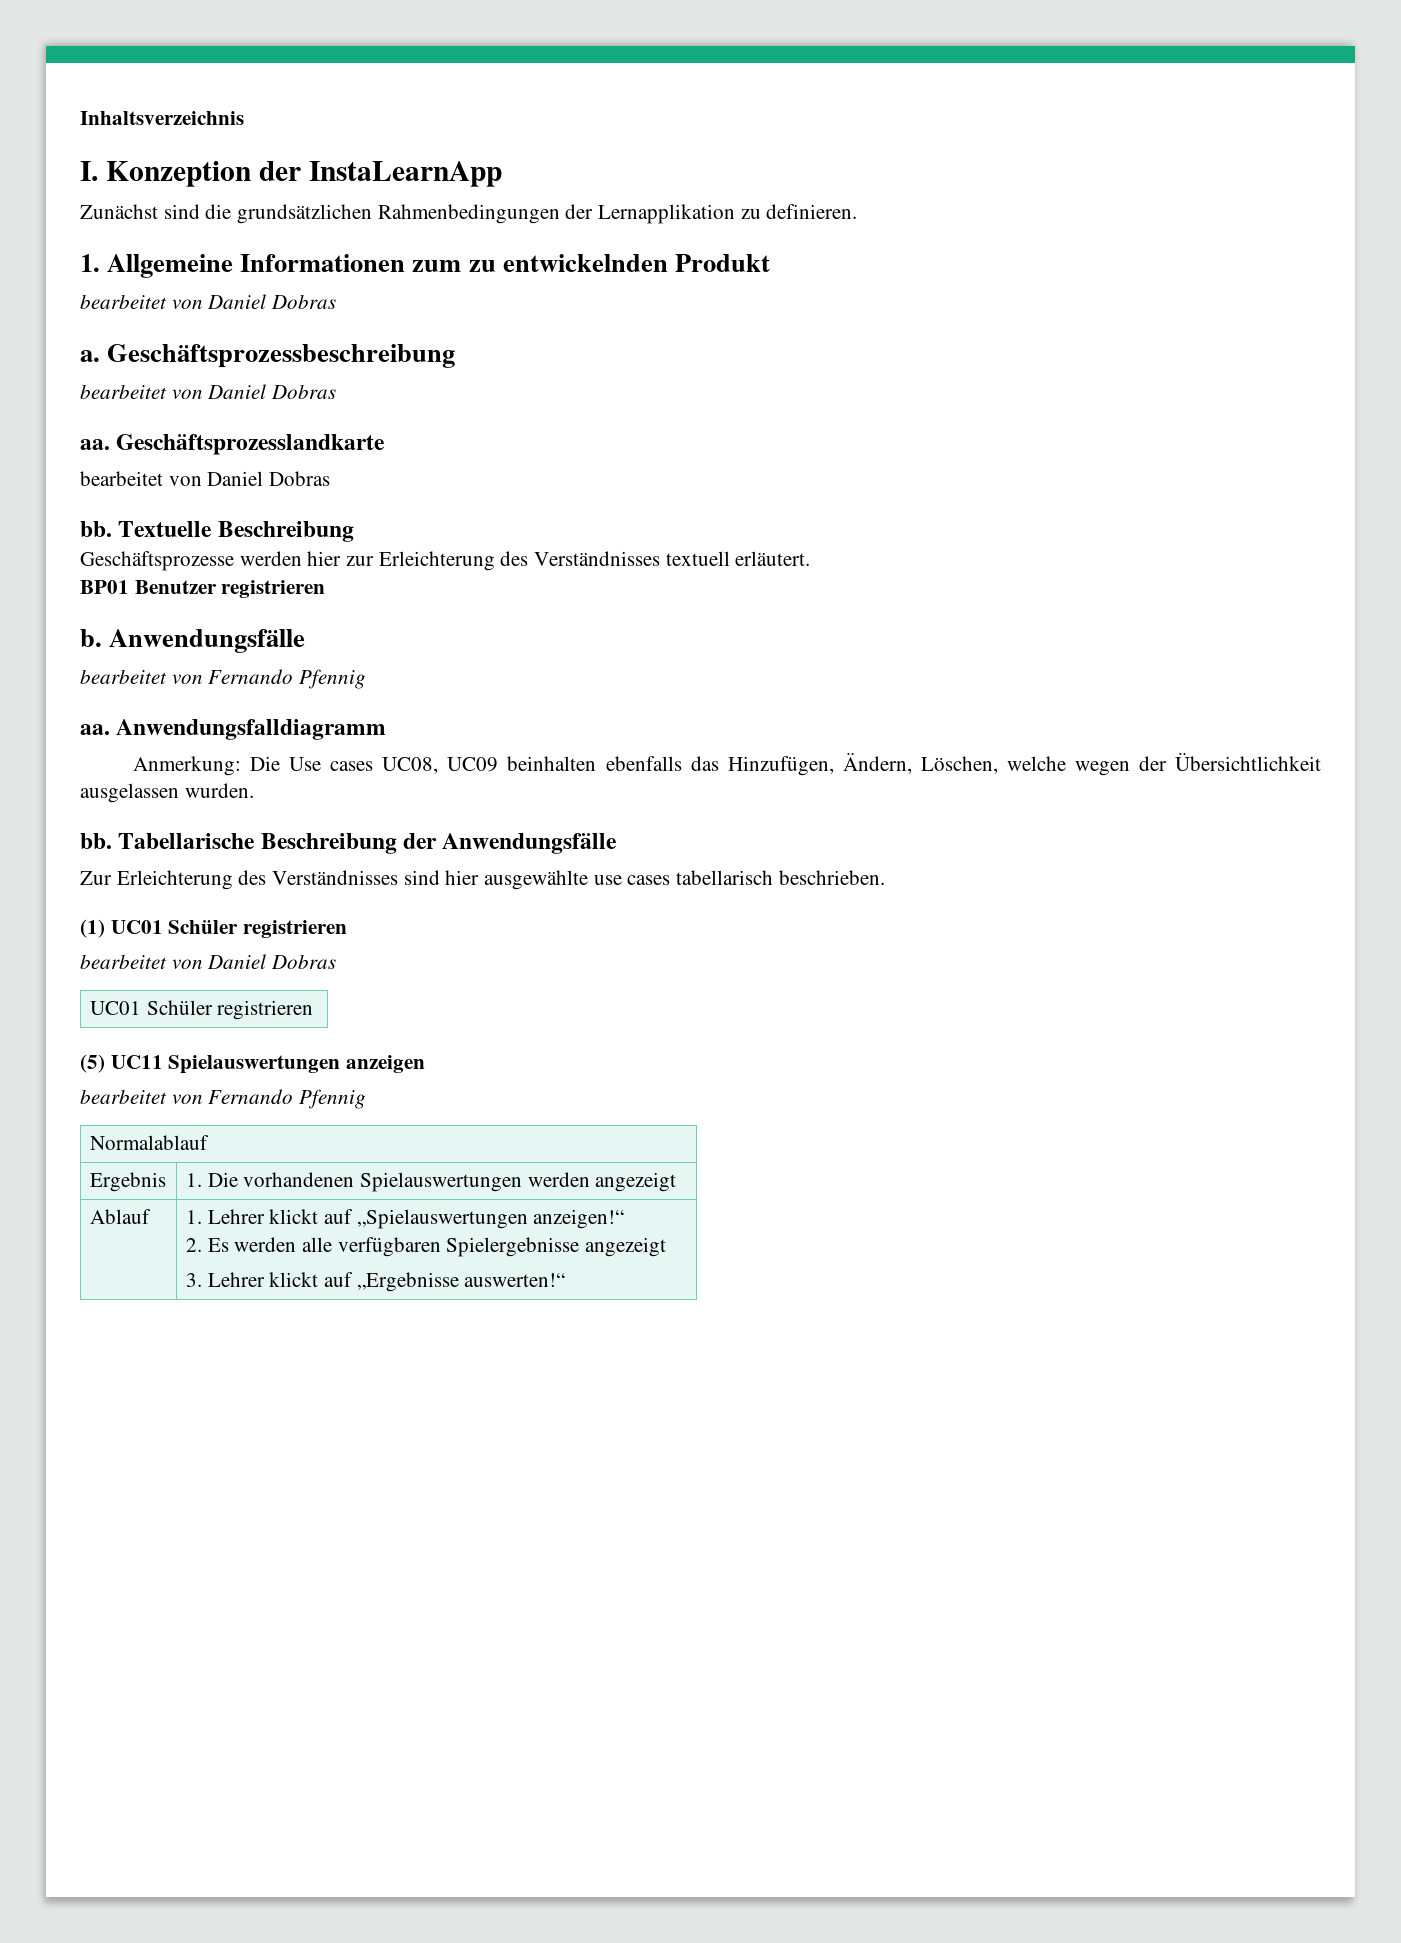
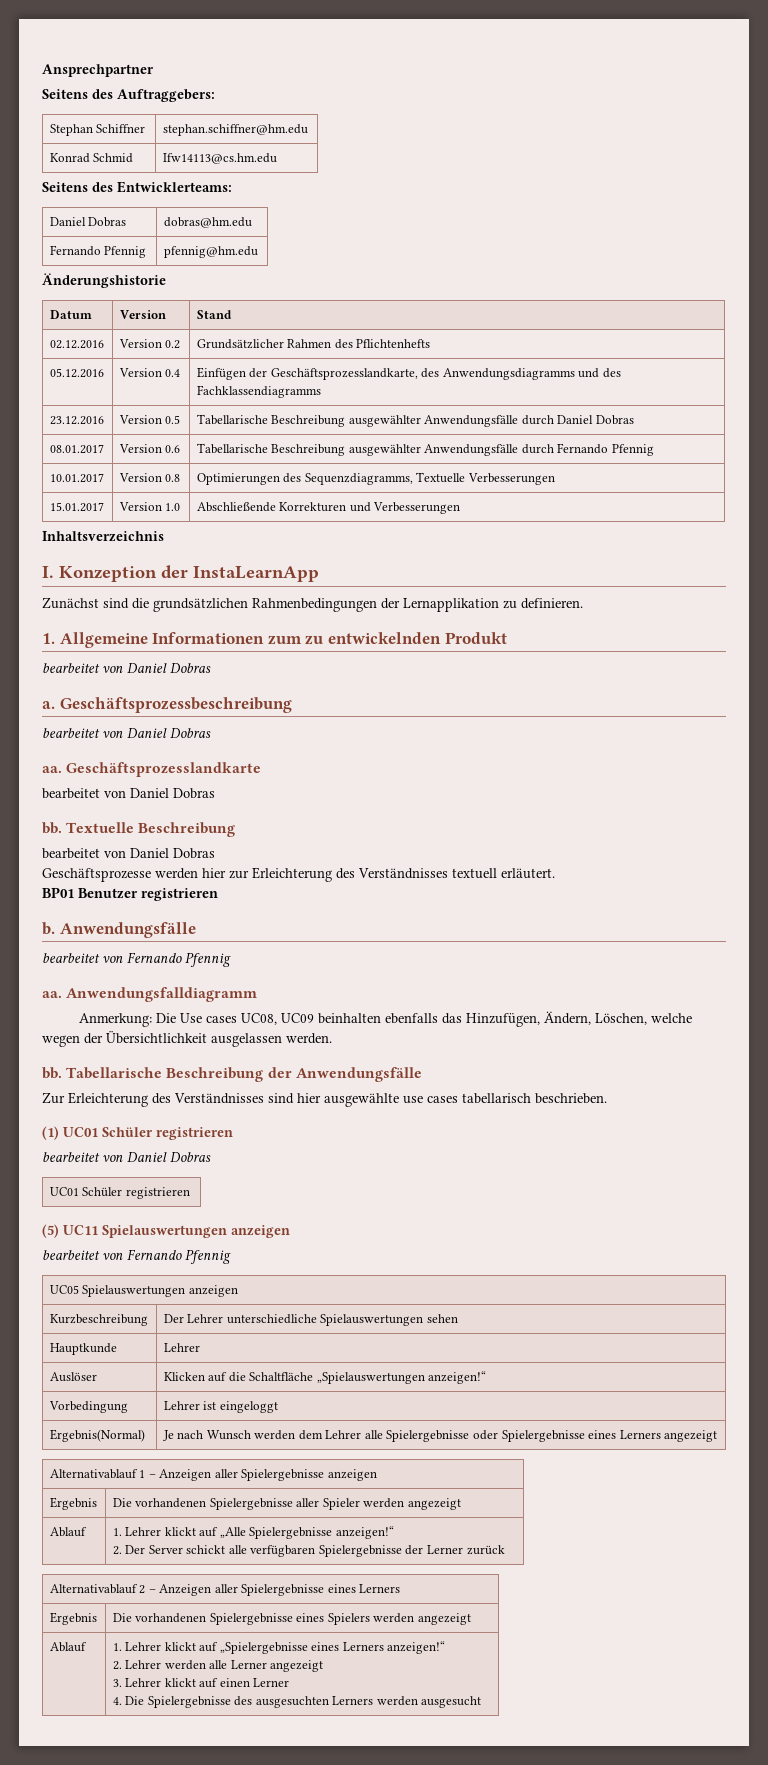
+ Ansprechpartner
+ Seitens des Auftraggebers:
+ Stephan Schiffner | stephan.schiffner@hm.edu
+ Konrad Schmid | Ifw14113@cs.hm.edu
+ Seitens des Entwicklerteams:
+ Daniel Dobras | dobras@hm.edu
+ Fernando Pfennig | pfennig@hm.edu
+ Änderungshistorie
+ Datum | Version | Stand
+ 02.12.2016 | Version 0.2 | Grundsätzlicher Rahmen des Pflichtenhefts
+ 05.12.2016 | Version 0.4 | Einfügen der Geschäftsprozesslandkarte, des Anwendungsdiagramms und des Fachklassendiagramms
+ 23.12.2016 | Version 0.5 | Tabellarische Beschreibung ausgewählter Anwendungsfälle durch Daniel Dobras
+ 08.01.2017 | Version 0.6 | Tabellarische Beschreibung ausgewählter Anwendungsfälle durch Fernando Pfennig
+ 10.01.2017 | Version 0.8 | Optimierungen des Sequenzdiagramms, Textuelle Verbesserungen
+ 15.01.2017 | Version 1.0 | Abschließende Korrekturen und Verbesserungen
  Textuelle Beschreibung
+ bearbeitet von Daniel Dobras
- Anmerkung: Die Use cases UC08, UC09 beinhalten ebenfalls das Hinzufügen, Ändern, Löschen, welche wegen der Übersichtlichkeit ausgelassen wurden.
+ Anmerkung: Die Use cases UC08, UC09 beinhalten ebenfalls das Hinzufügen, Ändern, Löschen, welche wegen der Übersichtlichkeit ausgelassen werden.
- Normalablauf
- Ergebnis | 1. Die vorhandenen Spielauswertungen werden angezeigt
- Ablauf | 1. Lehrer klickt auf „Spielauswertungen anzeigen!“
- 2. Es werden alle verfügbaren Spielergebnisse angezeigt
- 3. Lehrer klickt auf „Ergebnisse auswerten!“
+ UC05 Spielauswertungen anzeigen
+ Kurzbeschreibung | Der Lehrer unterschiedliche Spielauswertungen sehen
+ Hauptkunde | Lehrer
+ Auslöser | Klicken auf die Schaltfläche „Spielauswertungen anzeigen!“
+ Vorbedingung | Lehrer ist eingeloggt
+ Ergebnis(Normal) | Je nach Wunsch werden dem Lehrer alle Spielergebnisse oder Spielergebnisse eines Lerners angezeigt
+ Alternativablauf 1 – Anzeigen aller Spielergebnisse anzeigen
+ Ergebnis | Die vorhandenen Spielergebnisse aller Spieler werden angezeigt
+ Ablauf | 1. Lehrer klickt auf „Alle Spielergebnisse anzeigen!“
+ 2. Der Server schickt alle verfügbaren Spielergebnisse der Lerner zurück
+ Alternativablauf 2 – Anzeigen aller Spielergebnisse eines Lerners
+ Ergebnis | Die vorhandenen Spielergebnisse eines Spielers werden angezeigt
+ Ablauf | 1. Lehrer klickt auf „Spielergebnisse eines Lerners anzeigen!“
+ 2. Lehrer werden alle Lerner angezeigt
+ 3. Lehrer klickt auf einen Lerner
+ 4. Die Spielergebnisse des ausgesuchten Lerners werden ausgesucht

